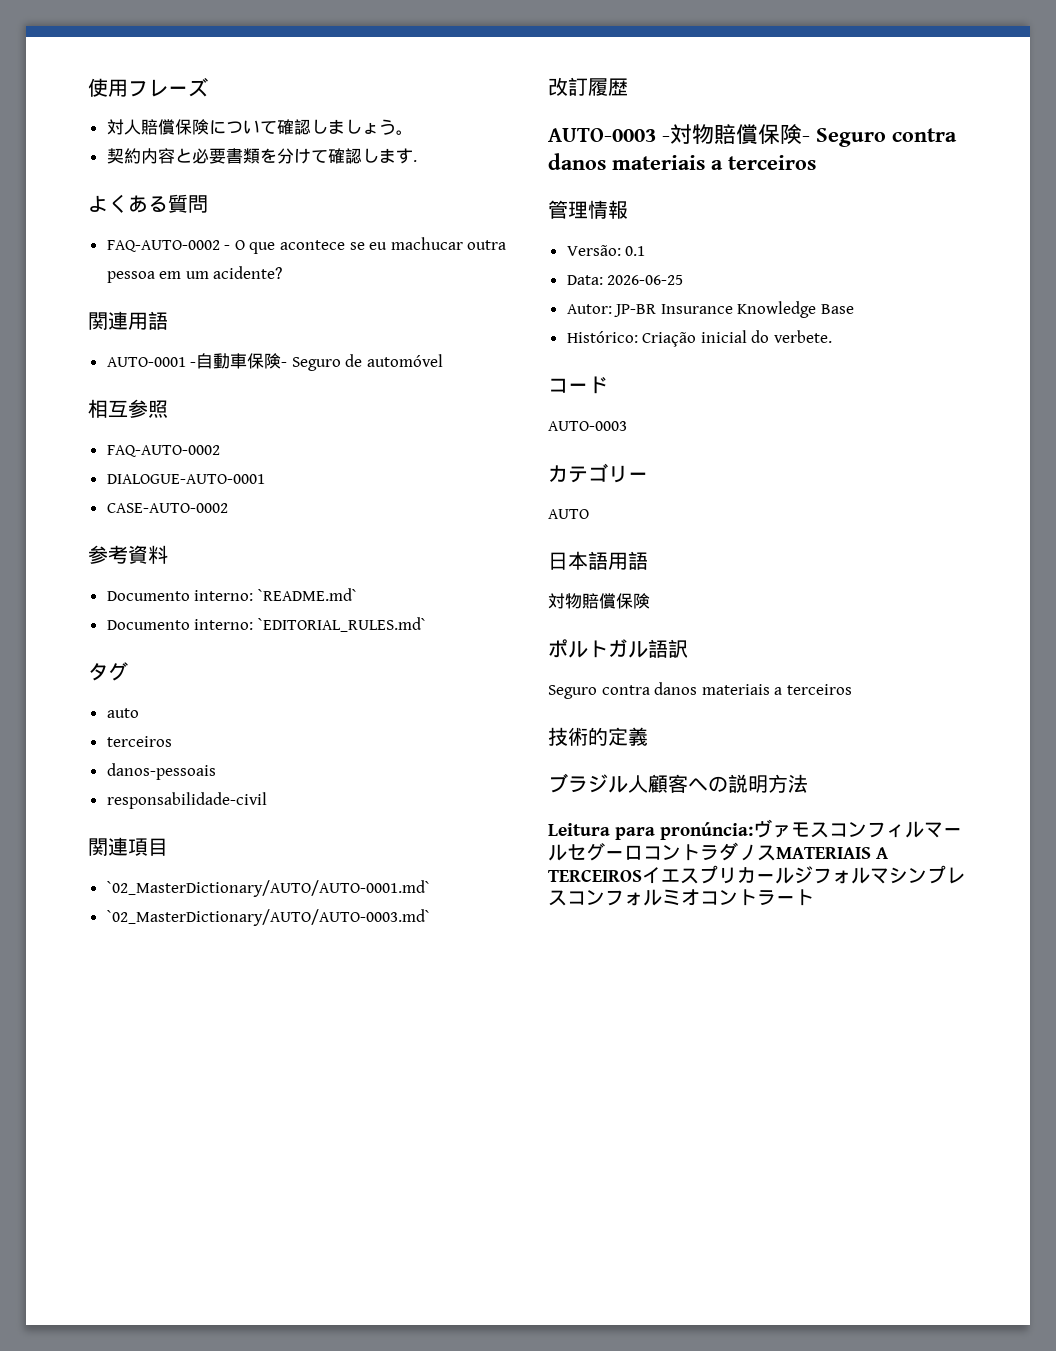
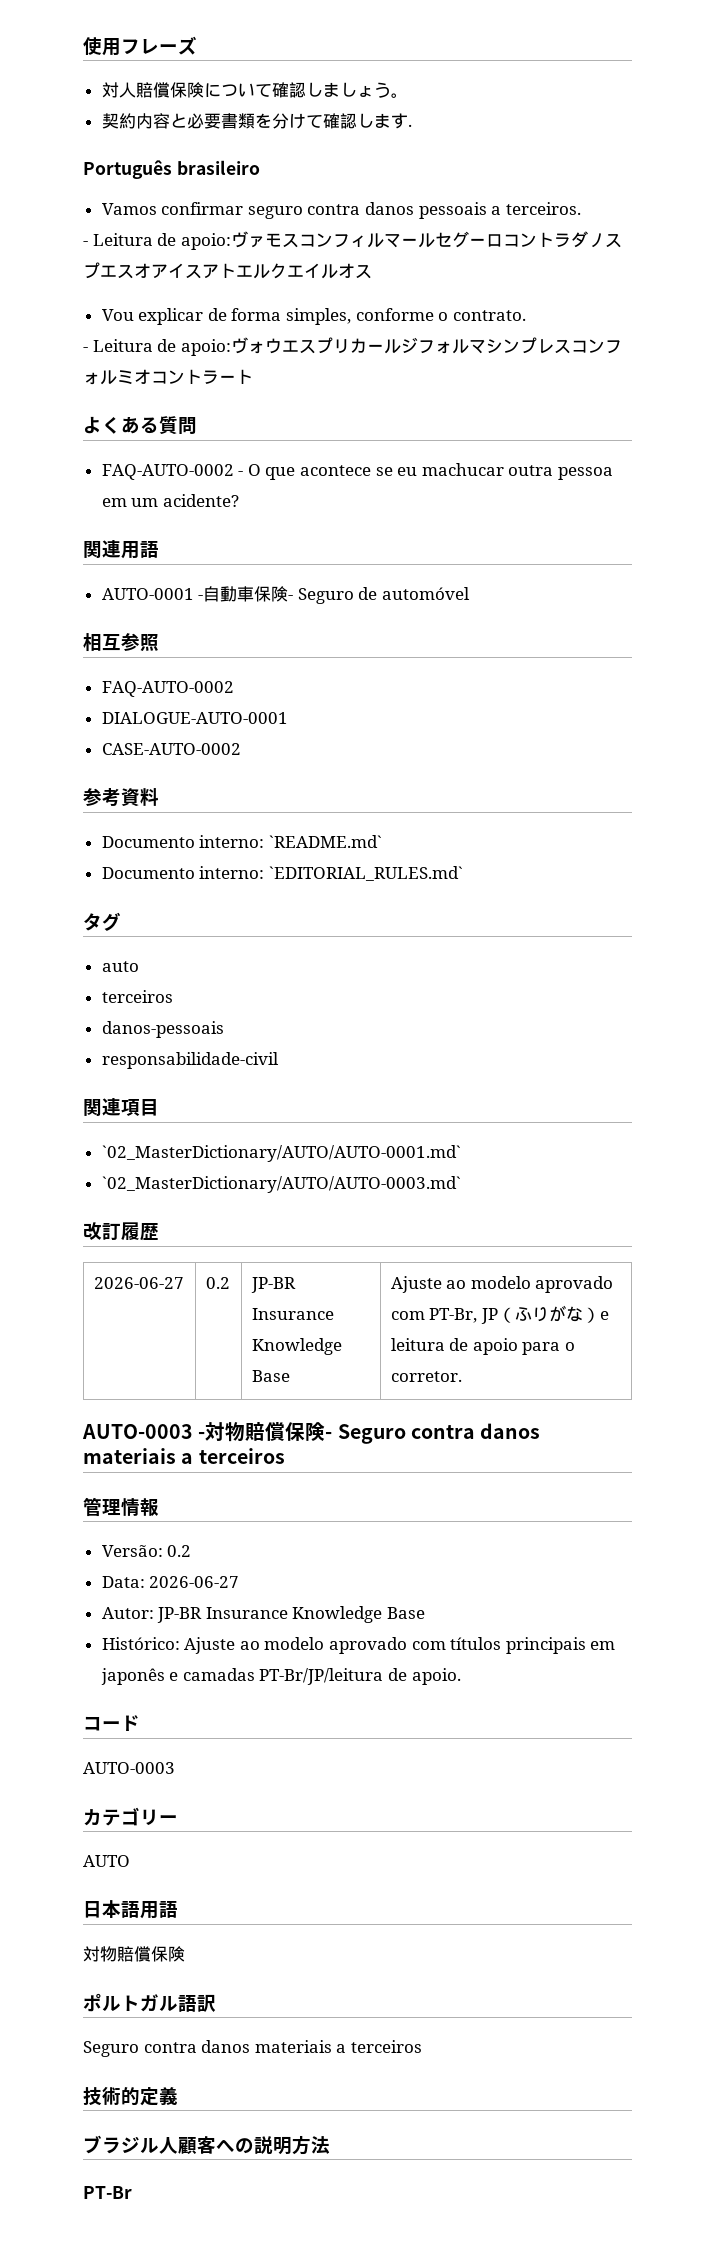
+ Português brasileiro
+ Vamos confirmar seguro contra danos pessoais a terceiros.
+ - Leitura de apoio:ヴァモスコンフィルマールセグーロコントラダノスプエスオアイスアトエルクエイルオス
+ Vou explicar de forma simples, conforme o contrato.
+ - Leitura de apoio:ヴォウエスプリカールジフォルマシンプレスコンフォルミオコントラート
+ 2026-06-27 | 0.2 | JP-BR Insurance Knowledge Base | Ajuste ao modelo aprovado com PT-Br, JP（ふりがな）e leitura de apoio para o corretor.
- Versão: 0.1
+ Versão: 0.2
- Data: 2026-06-25
+ Data: 2026-06-27
- Histórico: Criação inicial do verbete.
+ Histórico: Ajuste ao modelo aprovado com títulos principais em japonês e camadas PT-Br/JP/leitura de apoio.
- Leitura para pronúncia:ヴァモスコンフィルマールセグーロコントラダノスMATERIAIS A TERCEIROSイエスプリカールジフォルマシンプレスコンフォルミオコントラート
+ PT-Br

